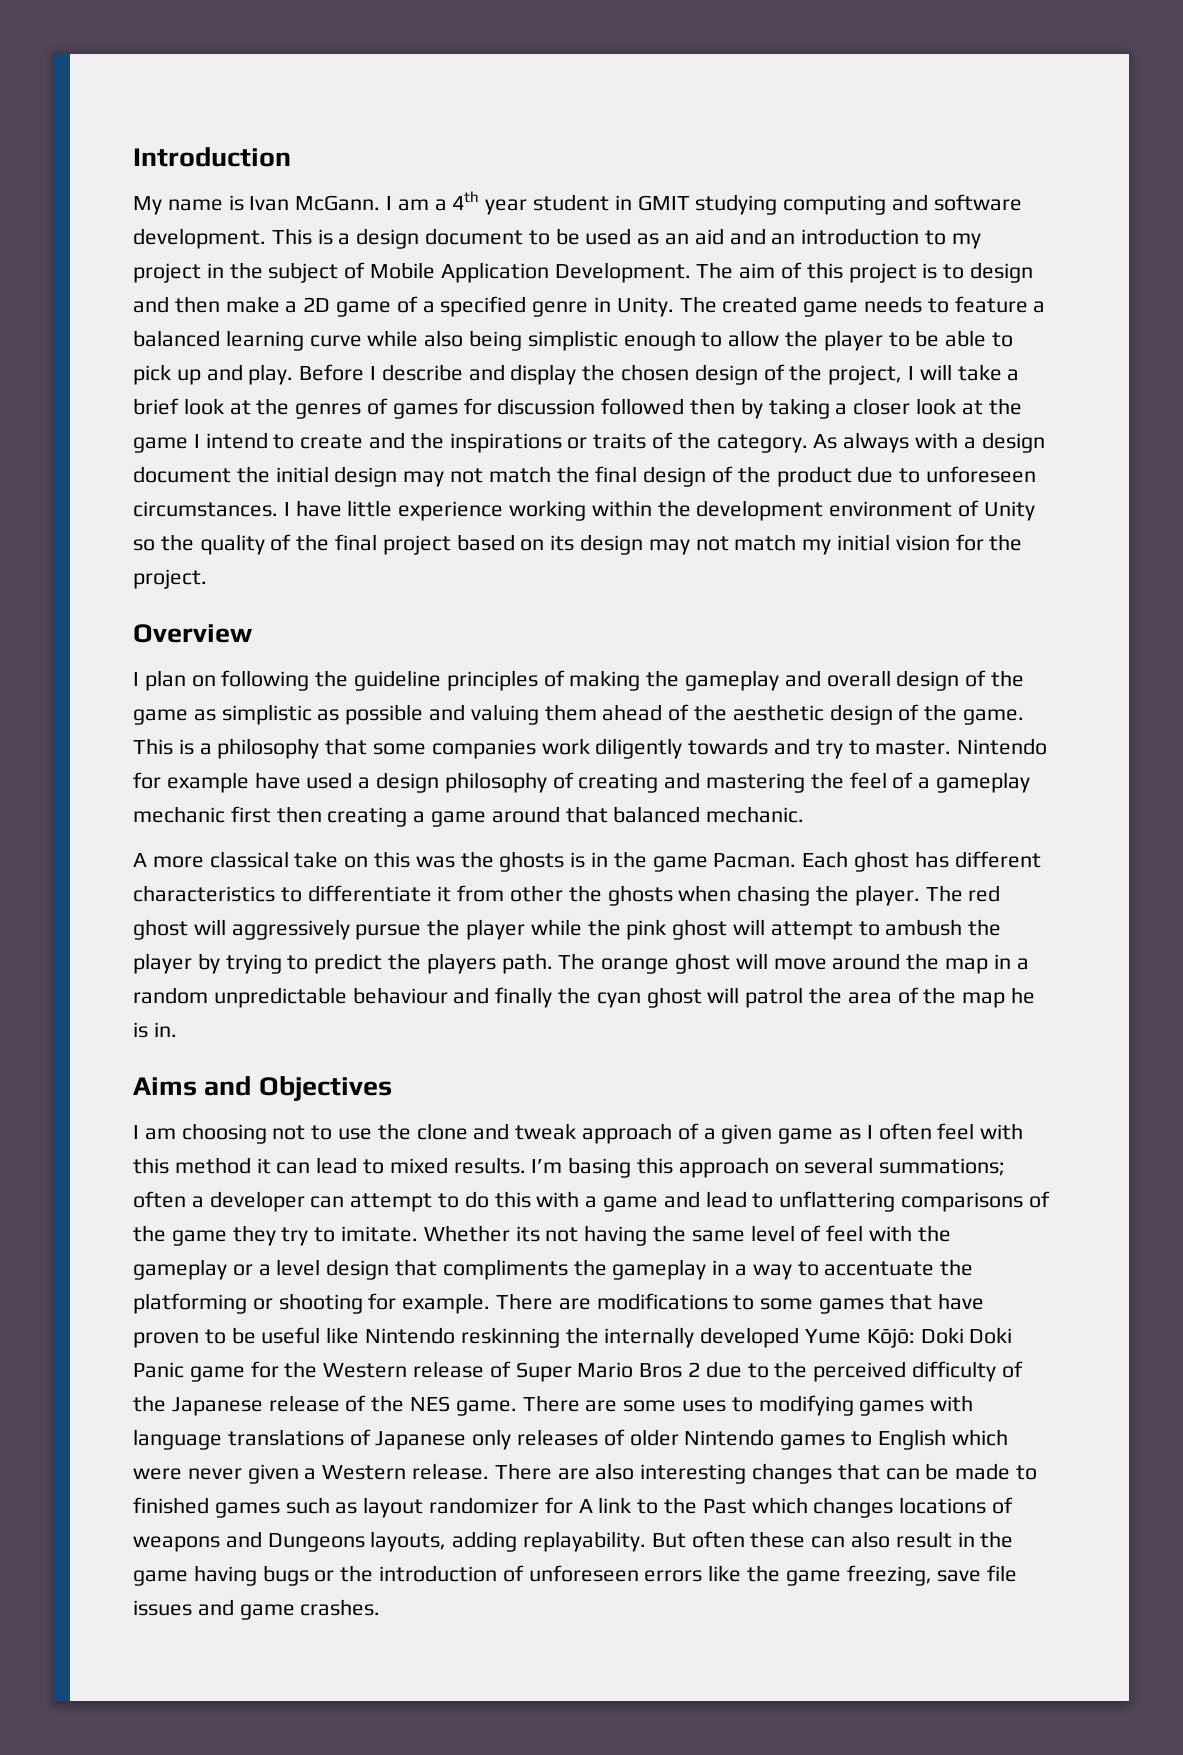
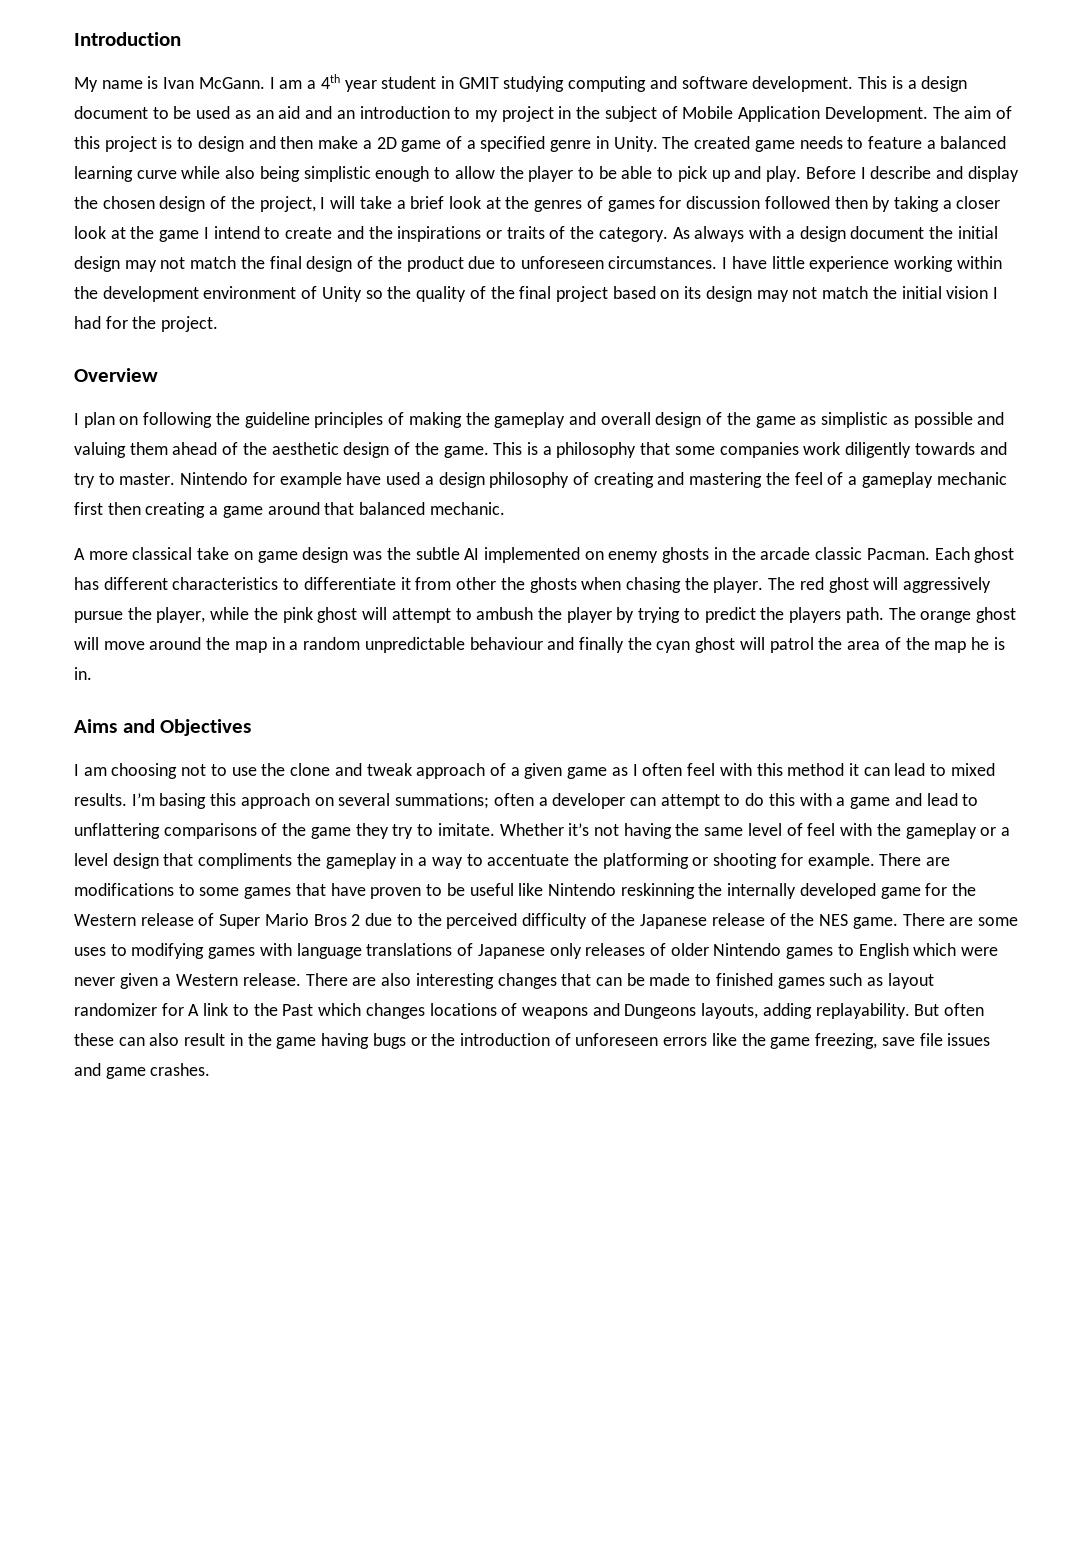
- I have little experience working within the development environment of Unity so the quality of the final project based on its design may not match my initial vision for the project.
+ I have little experience working within the development environment of Unity so the quality of the final project based on its design may not match the initial vision I had for the project.
- A more classical take on this was the ghosts is in the game Pacman.
+ A more classical take on game design was the subtle AI implemented on enemy ghosts in the arcade classic Pacman.
- The red ghost will aggressively pursue the player while the pink ghost will attempt to ambush the player by trying to predict the players path.
+ The red ghost will aggressively pursue the player, while the pink ghost will attempt to ambush the player by trying to predict the players path.
- Whether its not having the same level of feel with the gameplay or a level design that compliments the gameplay in a way to accentuate the platforming or shooting for example.
+ Whether it’s not having the same level of feel with the gameplay or a level design that compliments the gameplay in a way to accentuate the platforming or shooting for example.
- There are modifications to some games that have proven to be useful like Nintendo reskinning the internally developed Yume Kōjō: Doki Doki Panic game for the Western release of Super Mario Bros 2 due to the perceived difficulty of the Japanese release of the NES game.
+ There are modifications to some games that have proven to be useful like Nintendo reskinning the internally developed game for the Western release of Super Mario Bros 2 due to the perceived difficulty of the Japanese release of the NES game.

